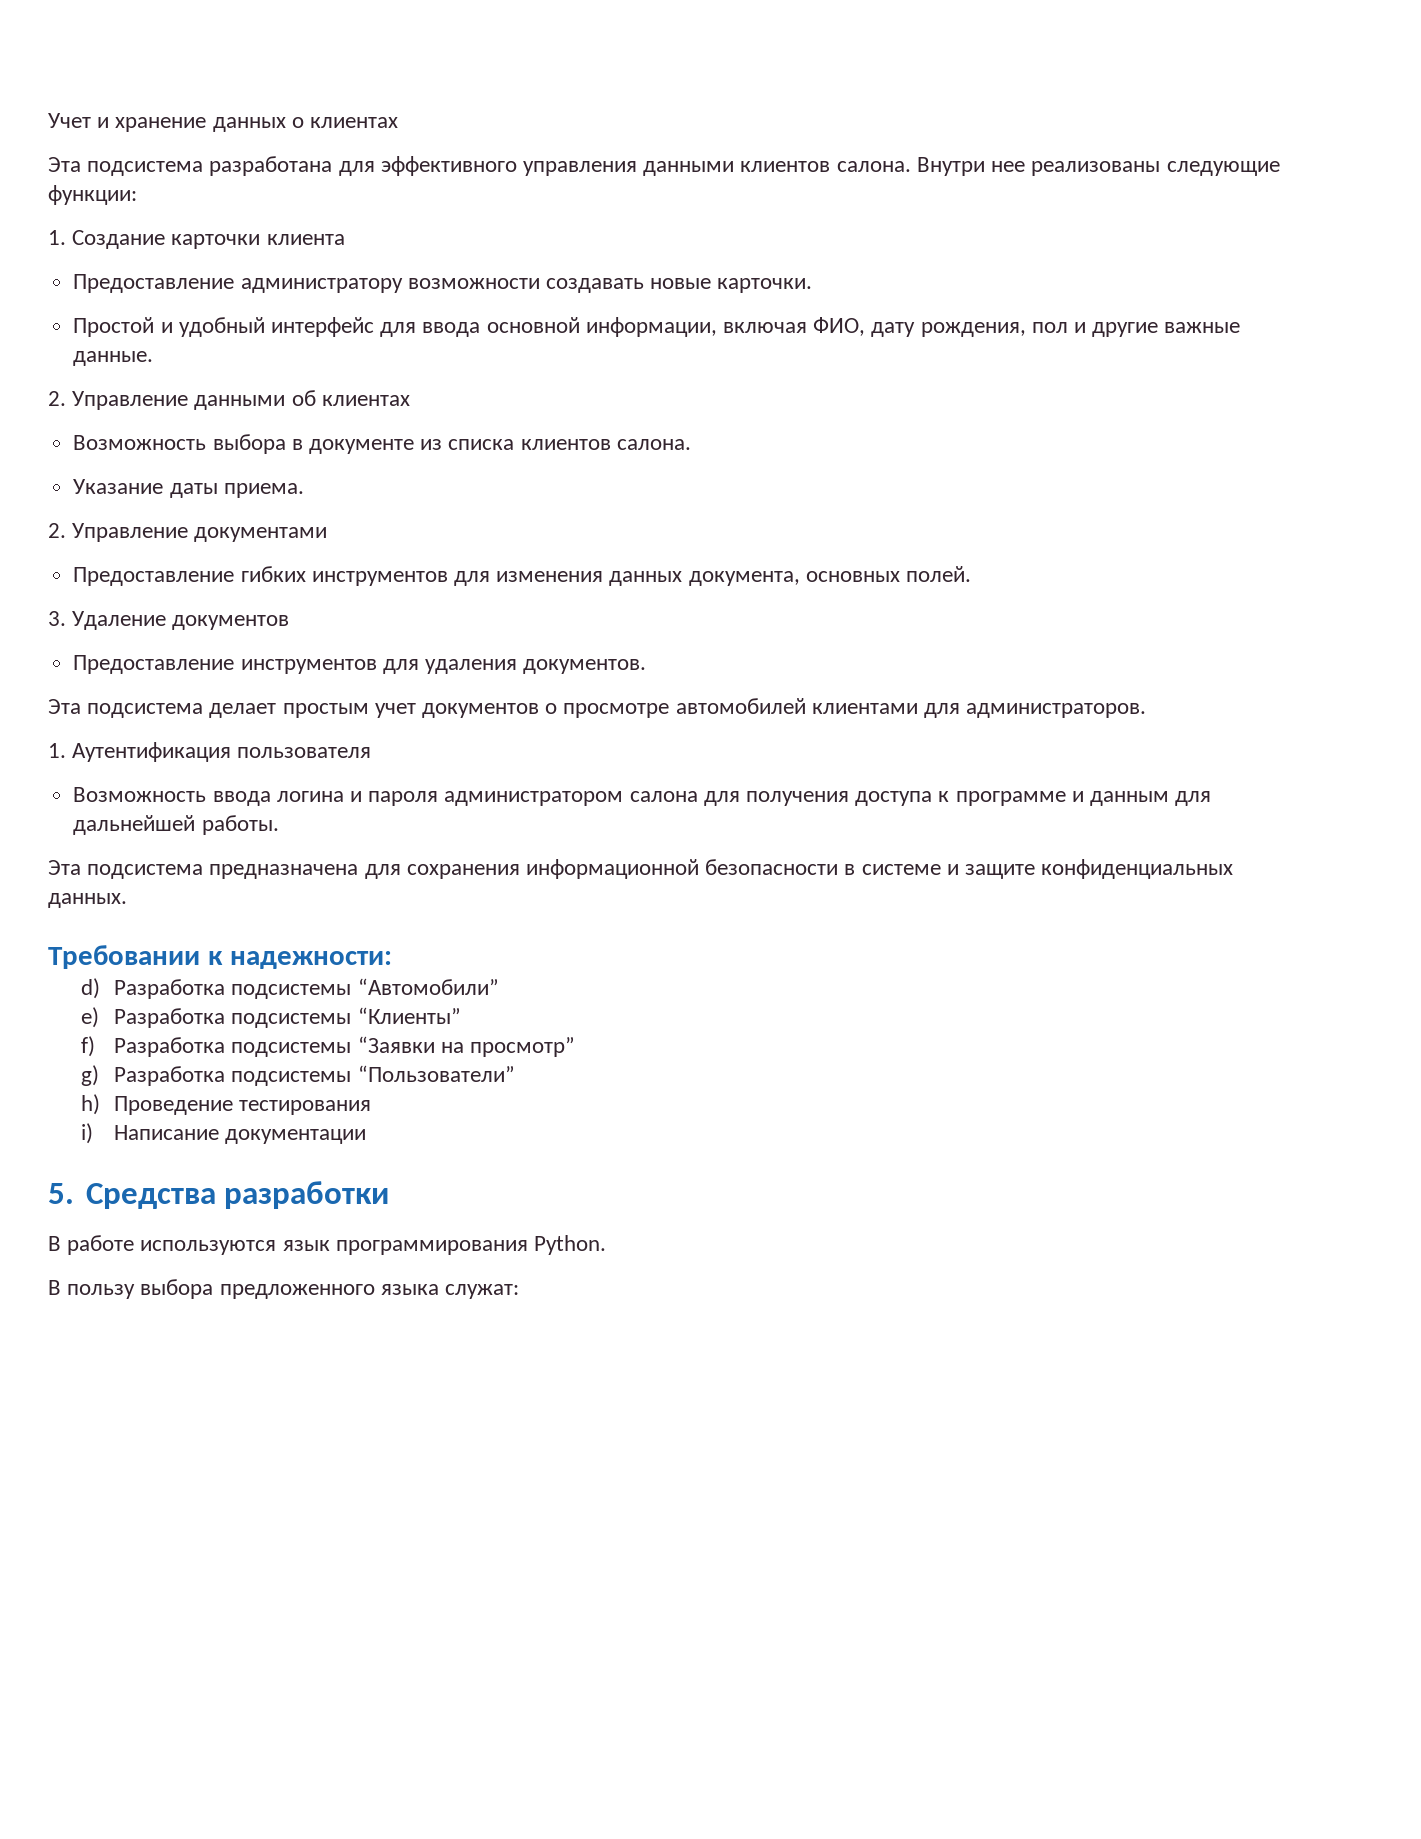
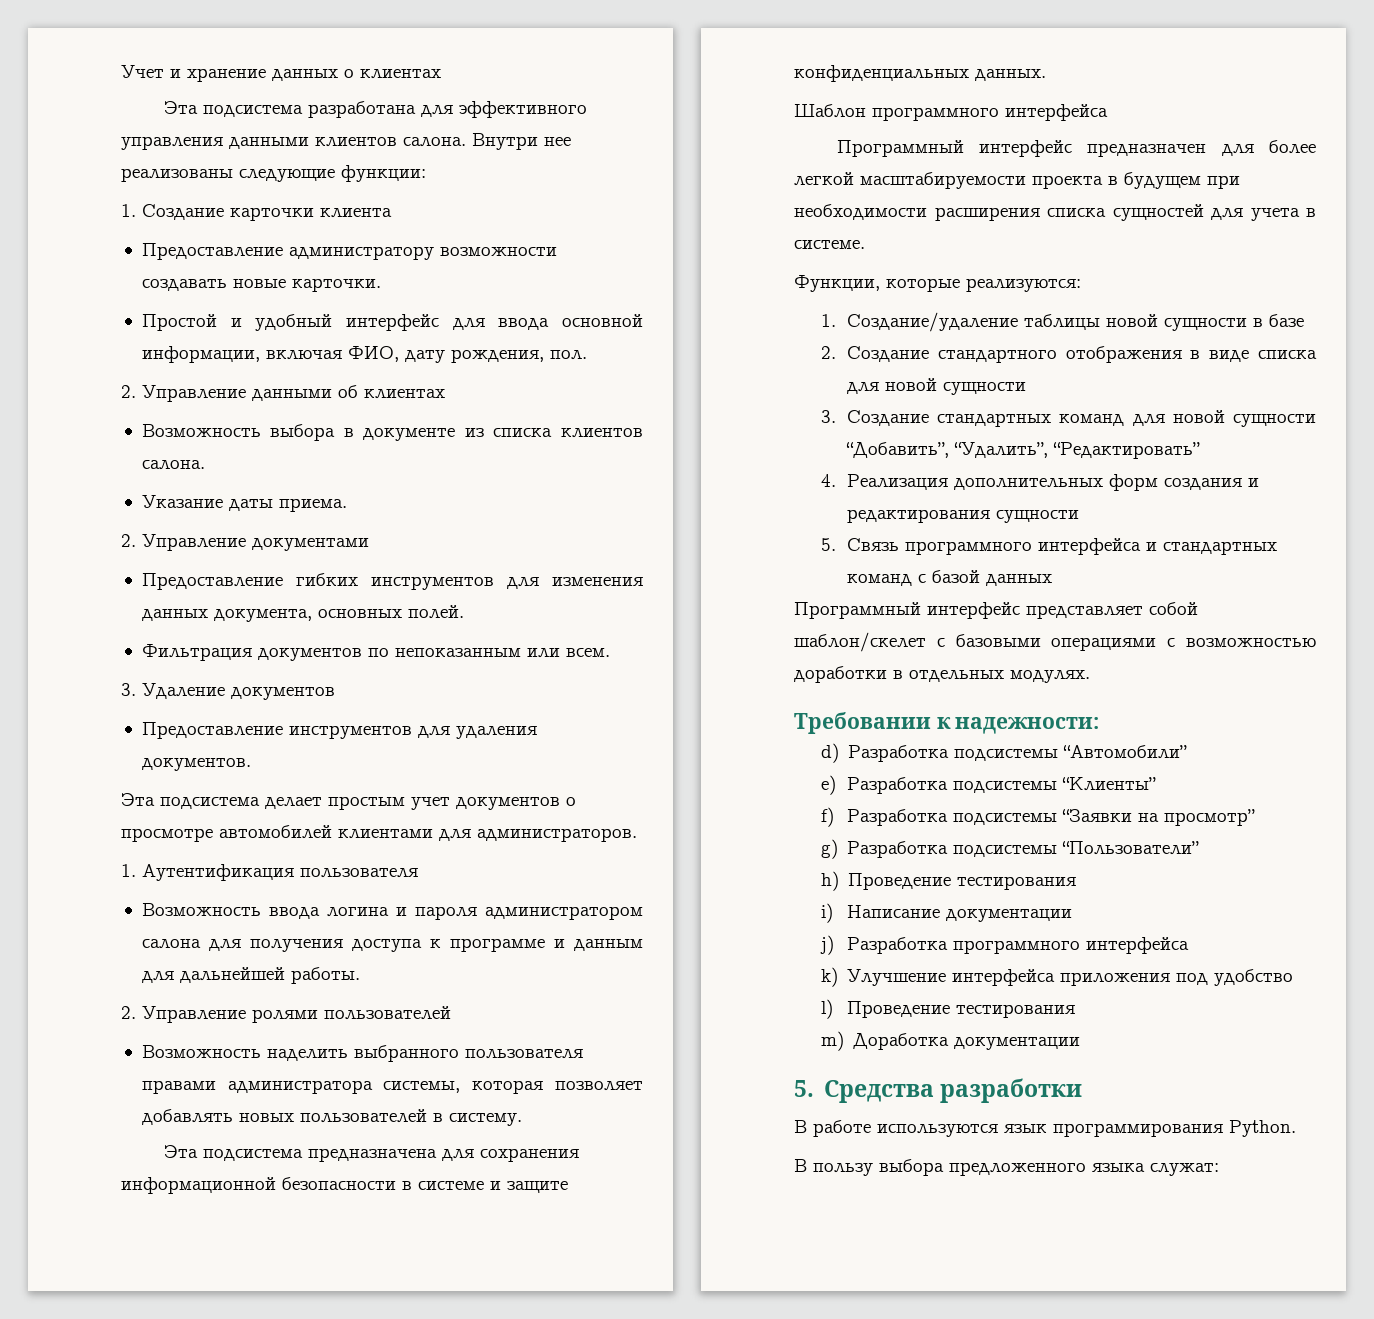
- Простой и удобный интерфейс для ввода основной информации, включая ФИО, дату рождения, пол и другие важные данные.
+ Простой и удобный интерфейс для ввода основной информации, включая ФИО, дату рождения, пол.
+ Фильтрация документов по непоказанным или всем.
+ 2. Управление ролями пользователей
+ Возможность наделить выбранного пользователя правами администратора системы, которая позволяет добавлять новых пользователей в систему.
+ Шаблон программного интерфейса
+ Программный интерфейс предназначен для более легкой масштабируемости проекта в будущем при необходимости расширения списка сущностей для учета в системе.
+ Функции, которые реализуются:
+ 1. Создание/удаление таблицы новой сущности в базе
+ 2. Создание стандартного отображения в виде списка для новой сущности
+ 3. Создание стандартных команд для новой сущности “Добавить”, “Удалить”, “Редактировать”
+ 4. Реализация дополнительных форм создания и редактирования сущности
+ 5. Связь программного интерфейса и стандартных команд с базой данных
+ Программный интерфейс представляет собой шаблон/скелет с базовыми операциями с возможностью доработки в отдельных модулях.
+ j) Разработка программного интерфейса
+ k) Улучшение интерфейса приложения под удобство
+ l) Проведение тестирования
+ m) Доработка документации

